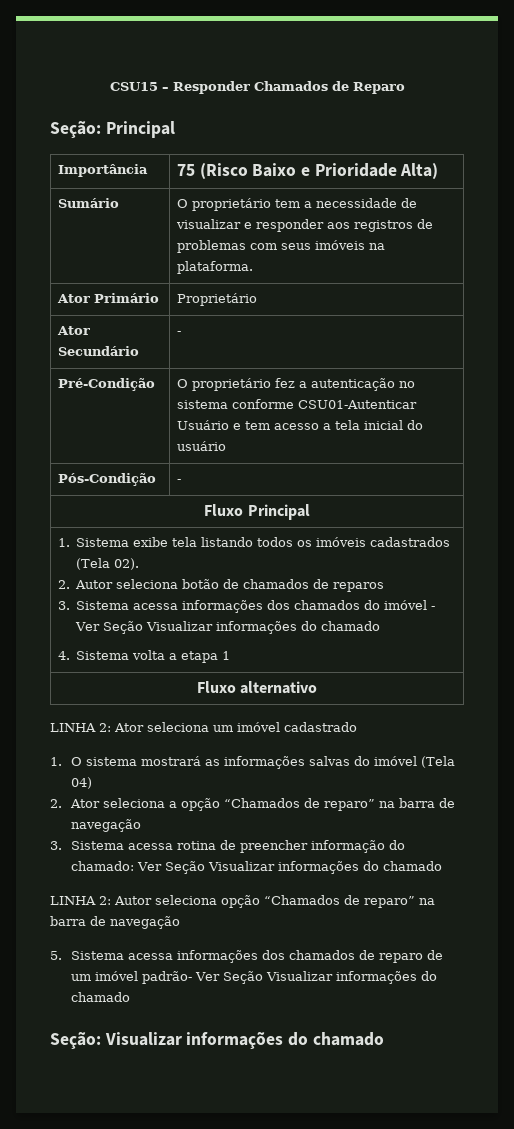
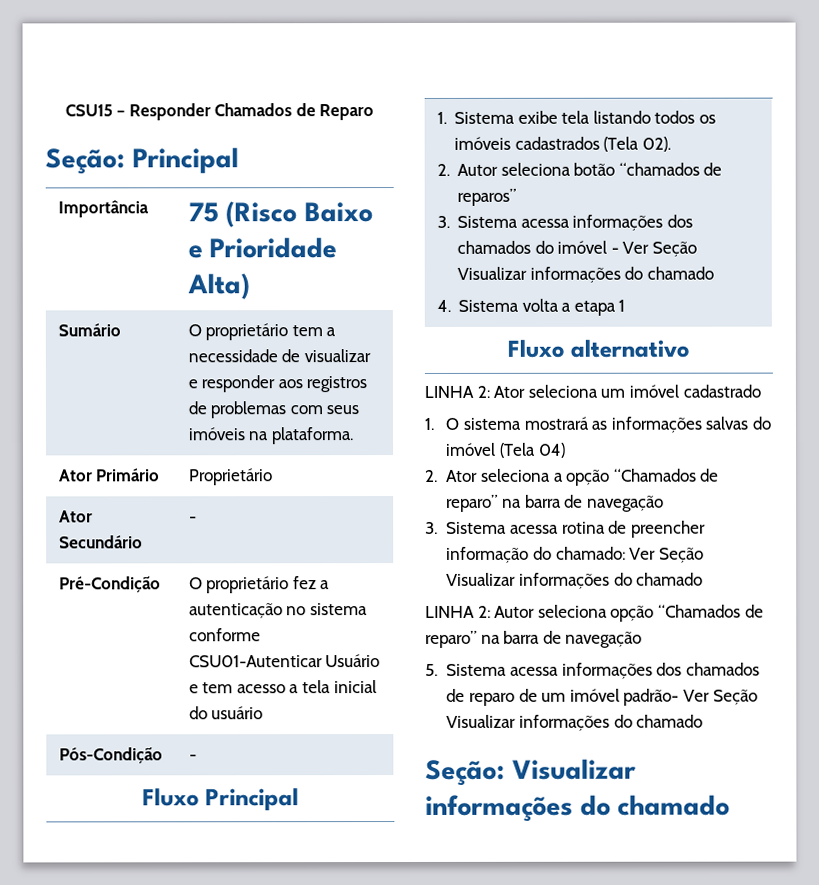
  1. Sistema exibe tela listando todos os imóveis cadastrados (Tela 02).
- 2. Autor seleciona botão de chamados de reparos
+ 2. Autor seleciona botão “chamados de reparos”

